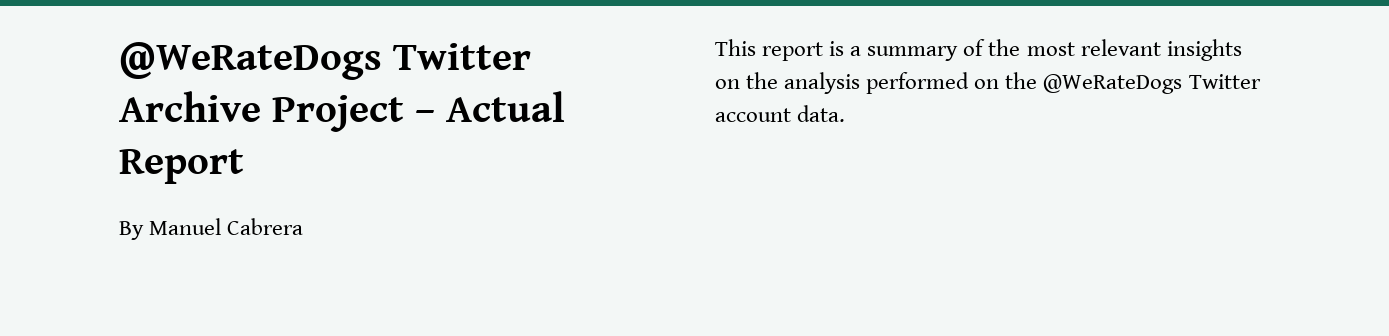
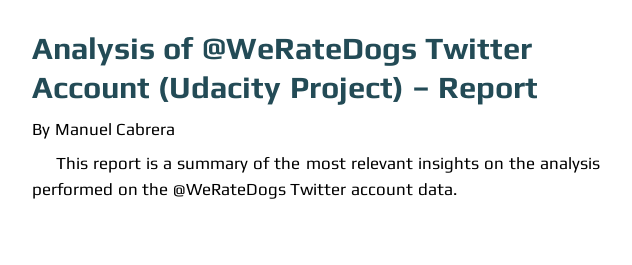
- @WeRateDogs Twitter Archive Project – Actual Report
+ Analysis of @WeRateDogs Twitter Account (Udacity Project) – Report

